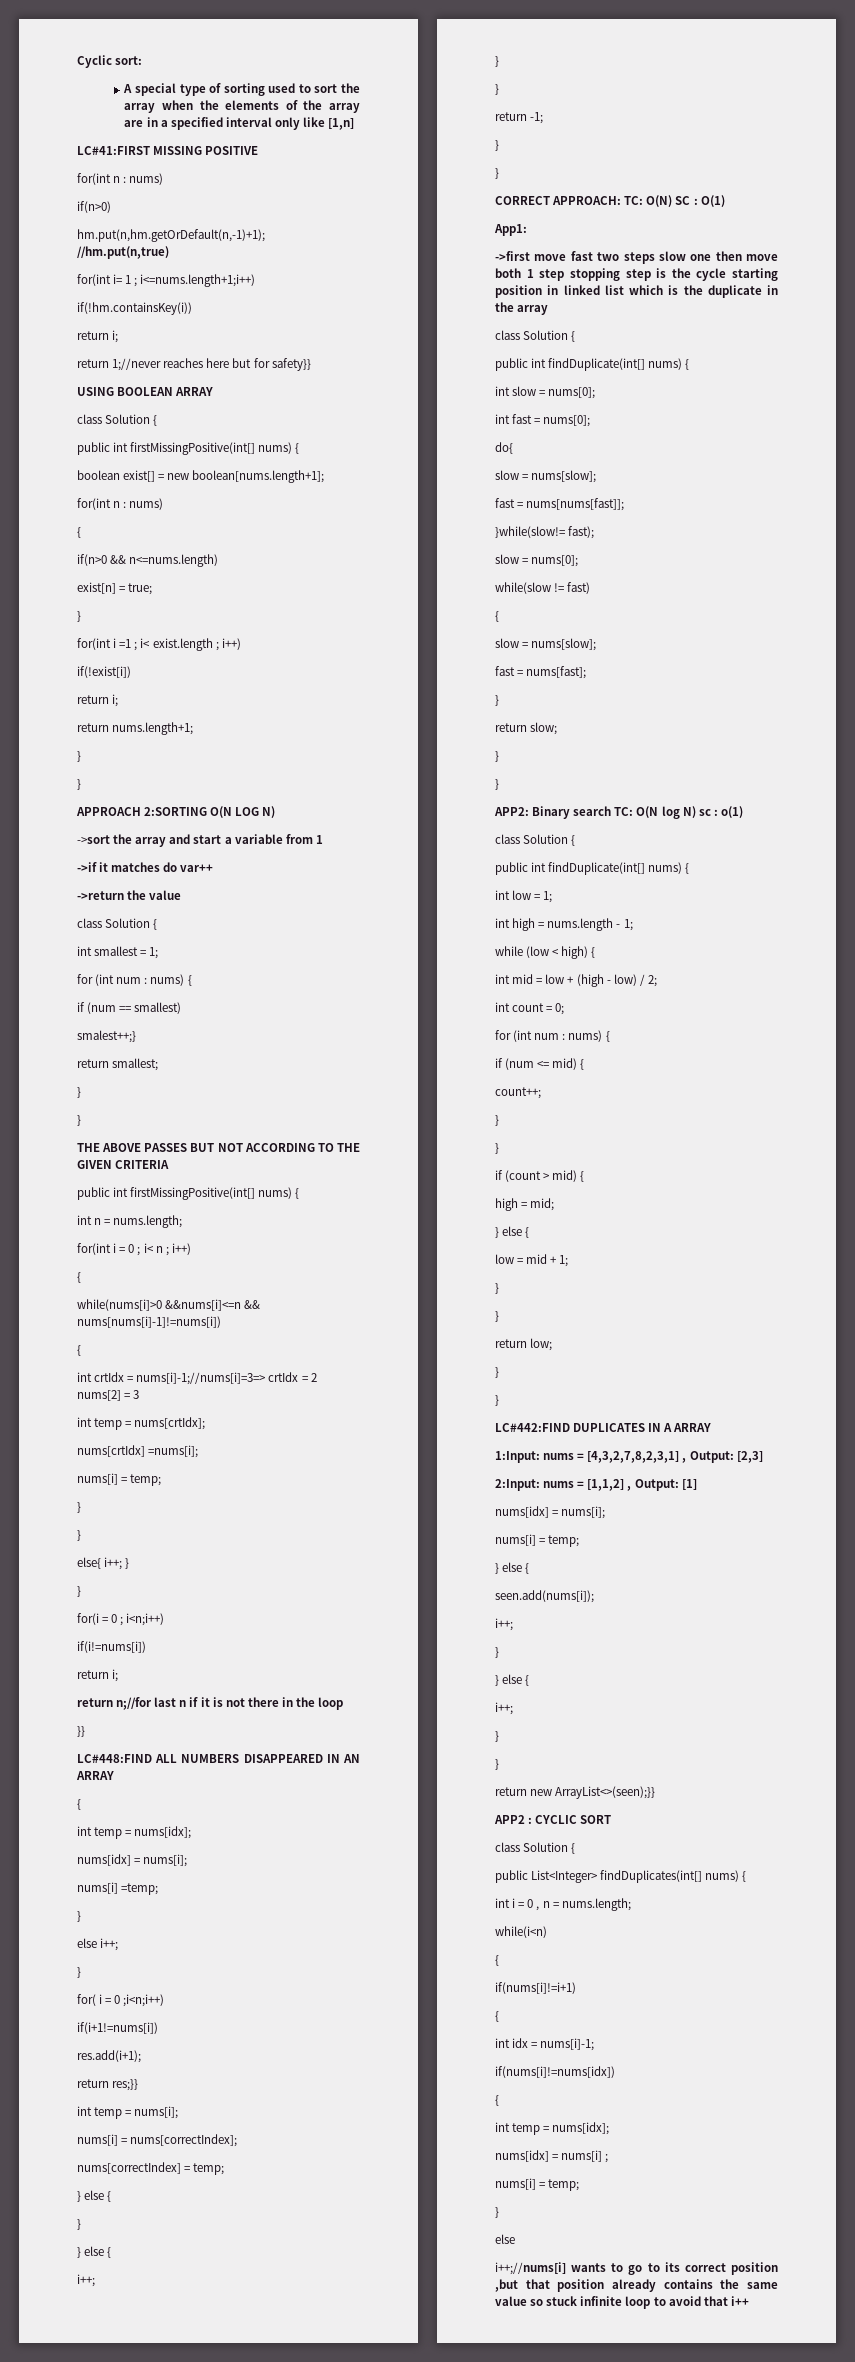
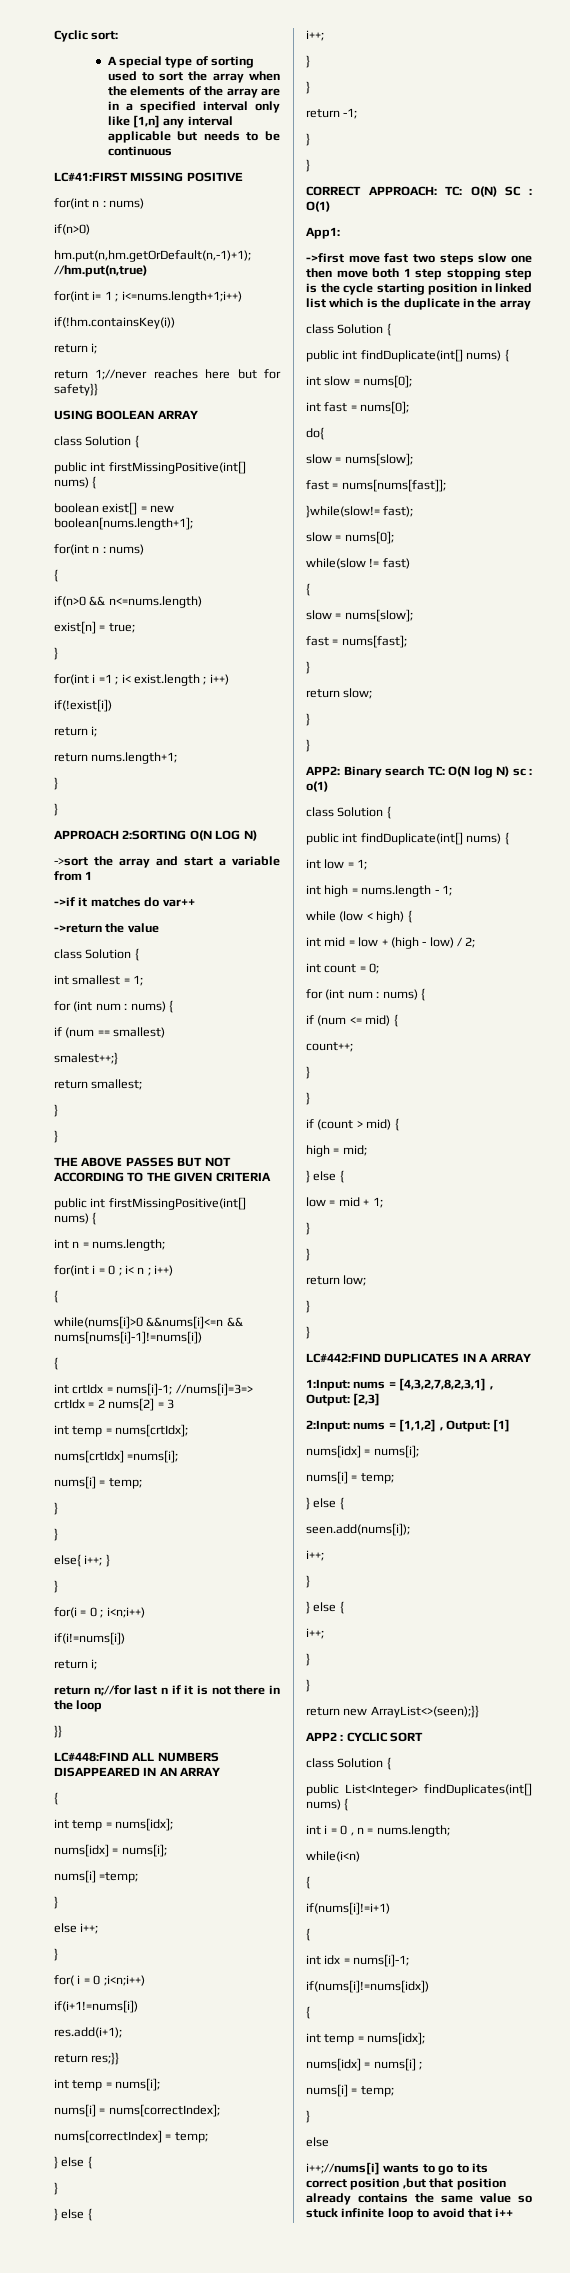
- A special type of sorting used to sort the array when the elements of the array are in a specified interval only like [1,n]
+ A special type of sorting used to sort the array when the elements of the array are in a specified interval only like [1,n] any interval applicable but needs to be continuous
- int crtIdx = nums[i]-1;//nums[i]=3=> crtIdx = 2 nums[2] = 3
+ int crtIdx = nums[i]-1; //nums[i]=3=> crtIdx = 2 nums[2] = 3

